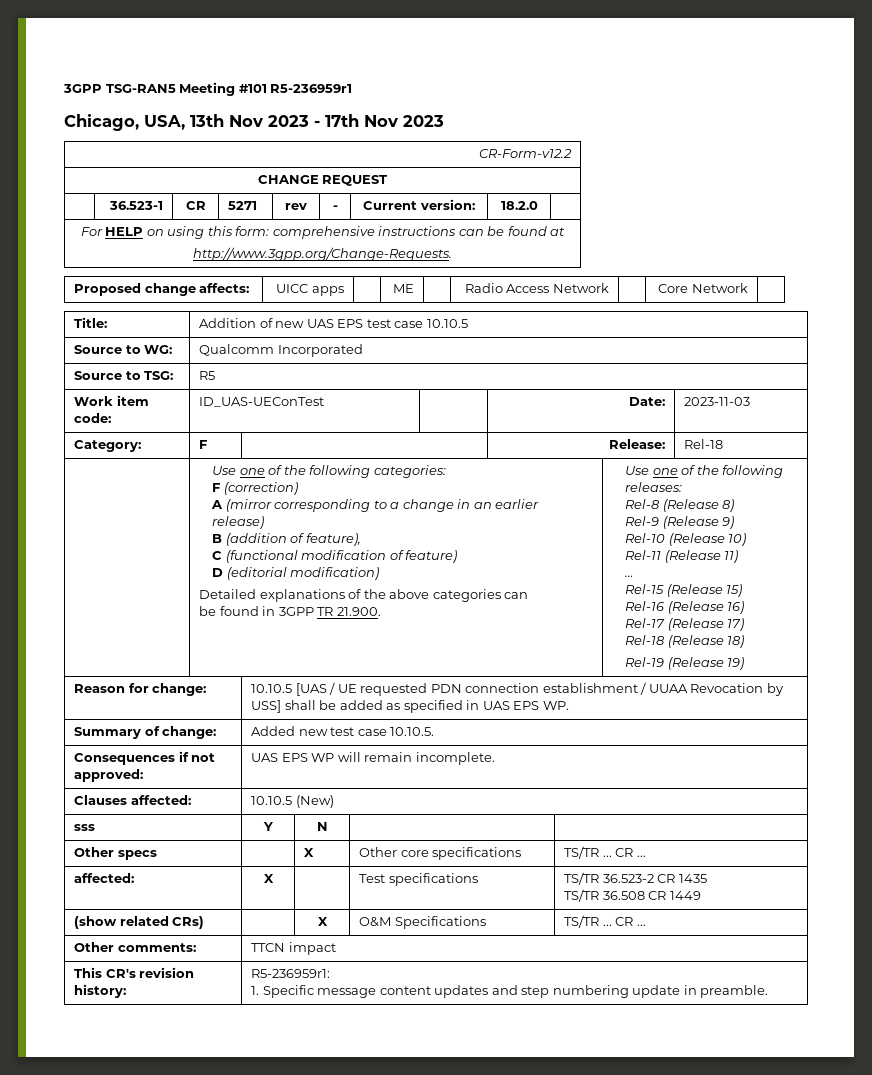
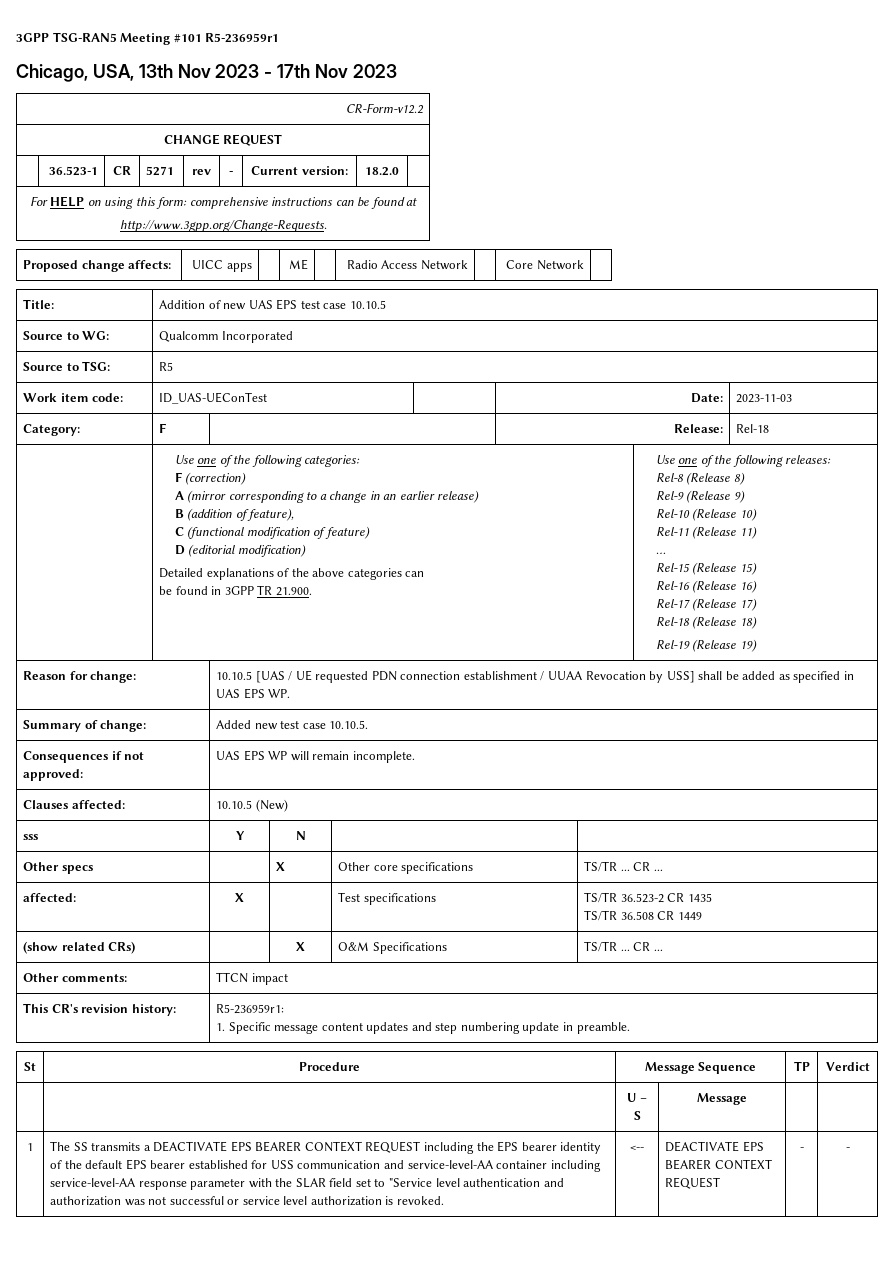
+ St | Procedure | Message Sequence | TP | Verdict
+ | | U – S | Message | |
+ 1 | The SS transmits a DEACTIVATE EPS BEARER CONTEXT REQUEST including the EPS bearer identity of the default EPS bearer established for USS communication and service-level-AA container including service-level-AA response parameter with the SLAR field set to "Service level authentication and authorization was not successful or service level authorization is revoked. | <-- | DEACTIVATE EPS BEARER CONTEXT REQUEST | - | -

